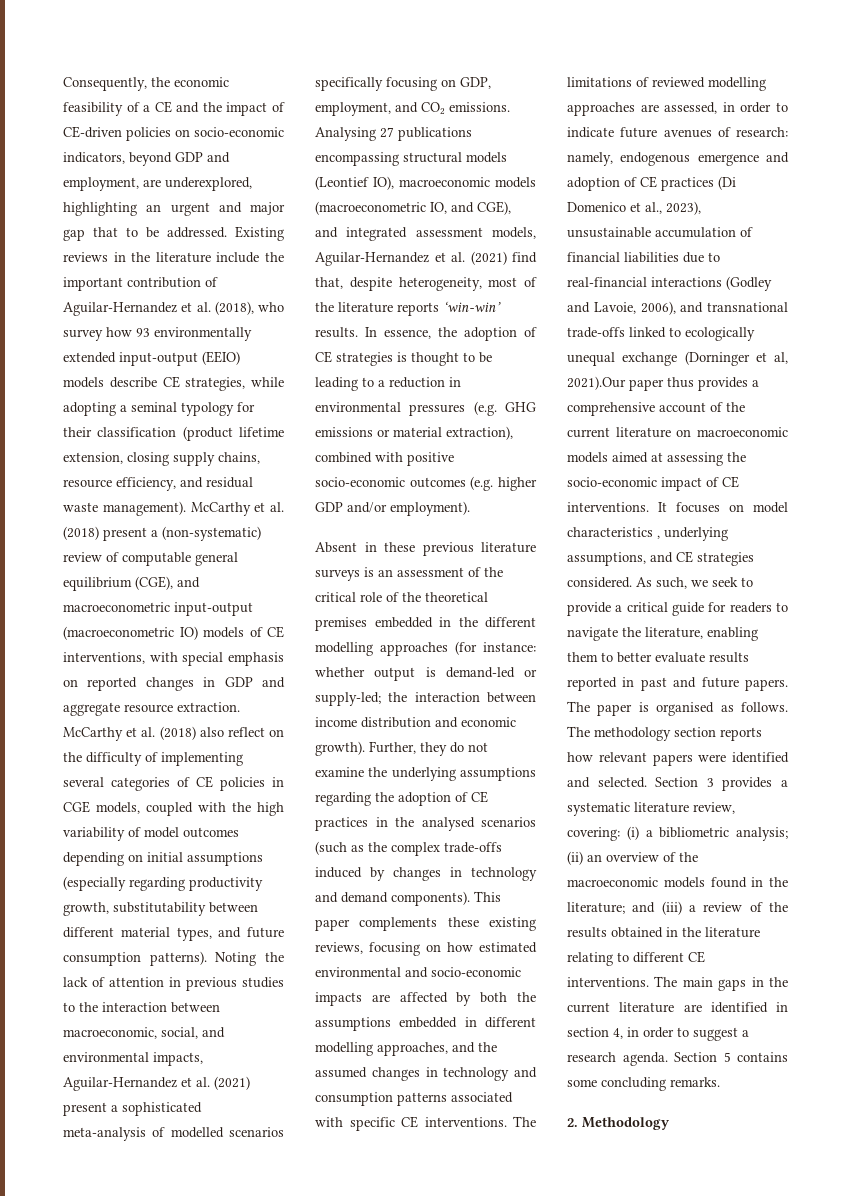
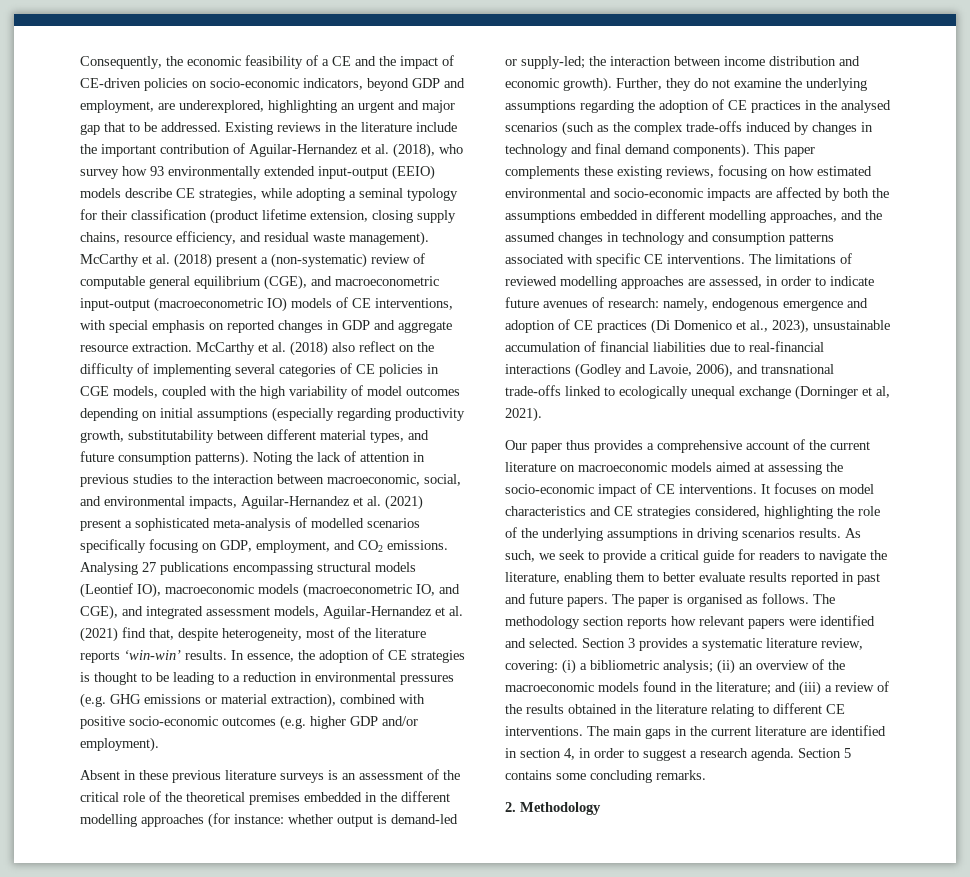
- Further, they do not examine the underlying assumptions regarding the adoption of CE practices in the analysed scenarios (such as the complex trade-offs induced by changes in technology and demand components).
+ Further, they do not examine the underlying assumptions regarding the adoption of CE practices in the analysed scenarios (such as the complex trade-offs induced by changes in technology and final demand components).
- namely, endogenous emergence and adoption of CE practices (Di Domenico et al., 2023), unsustainable accumulation of financial liabilities due to real-financial interactions (Godley and Lavoie, 2006), and transnational trade-offs linked to ecologically unequal exchange (Dorninger et al, 2021).Our paper thus provides a comprehensive account of the current literature on macroeconomic models aimed at assessing the socio-economic impact of CE interventions.
+ namely, endogenous emergence and adoption of CE practices (Di Domenico et al., 2023), unsustainable accumulation of financial liabilities due to real-financial interactions (Godley and Lavoie, 2006), and transnational trade-offs linked to ecologically unequal exchange (Dorninger et al, 2021).
+ Our paper thus provides a comprehensive account of the current literature on macroeconomic models aimed at assessing the socio-economic impact of CE interventions.
- It focuses on model characteristics , underlying assumptions, and CE strategies considered.
+ It focuses on model characteristics and CE strategies considered, highlighting the role of the underlying assumptions in driving scenarios results.

